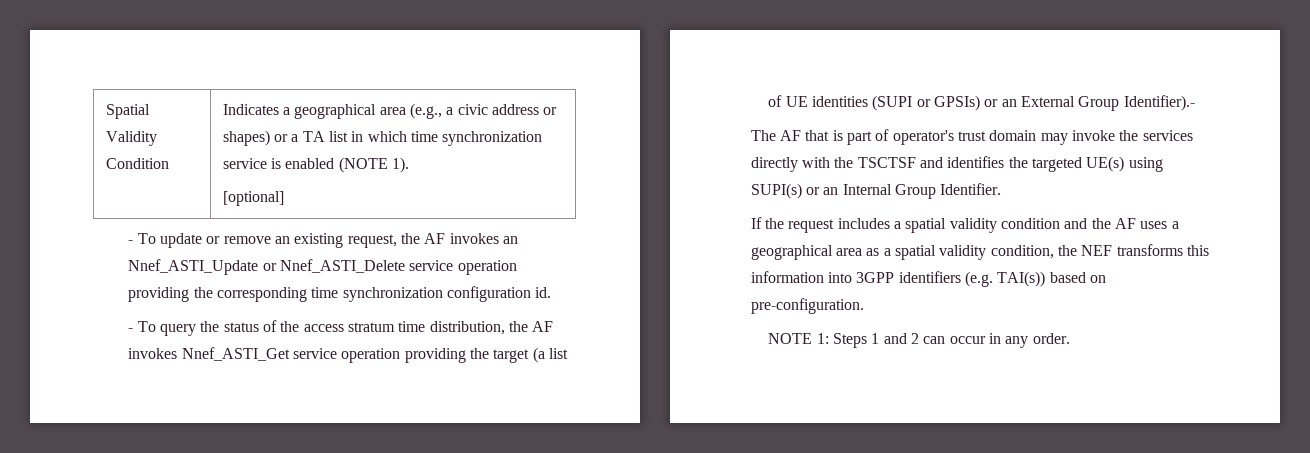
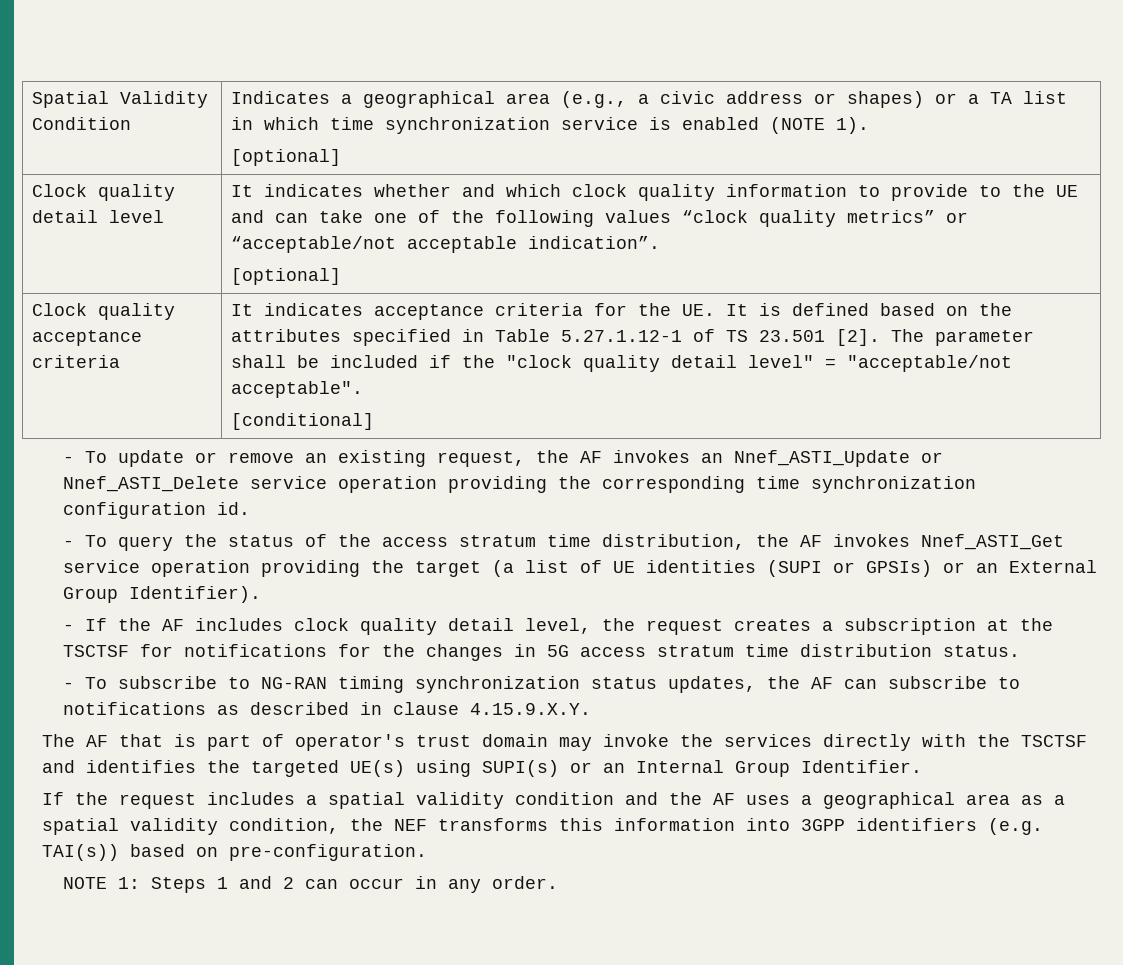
+ Clock quality detail level | It indicates whether and which clock quality information to provide to the UE and can take one of the following values “clock quality metrics” or “acceptable/not acceptable indication”.
+ [optional]
+ Clock quality acceptance criteria | It indicates acceptance criteria for the UE. It is defined based on the attributes specified in Table 5.27.1.12-1 of TS 23.501 [2]. The parameter shall be included if the "clock quality detail level" = "acceptable/not acceptable".
+ [conditional]
- - To query the status of the access stratum time distribution, the AF invokes Nnef_ASTI_Get service operation providing the target (a list of UE identities (SUPI or GPSIs) or an External Group Identifier).-
+ - To query the status of the access stratum time distribution, the AF invokes Nnef_ASTI_Get service operation providing the target (a list of UE identities (SUPI or GPSIs) or an External Group Identifier).
+ - If the AF includes clock quality detail level, the request creates a subscription at the TSCTSF for notifications for the changes in 5G access stratum time distribution status.
+ - To subscribe to NG-RAN timing synchronization status updates, the AF can subscribe to notifications as described in clause 4.15.9.X.Y.

